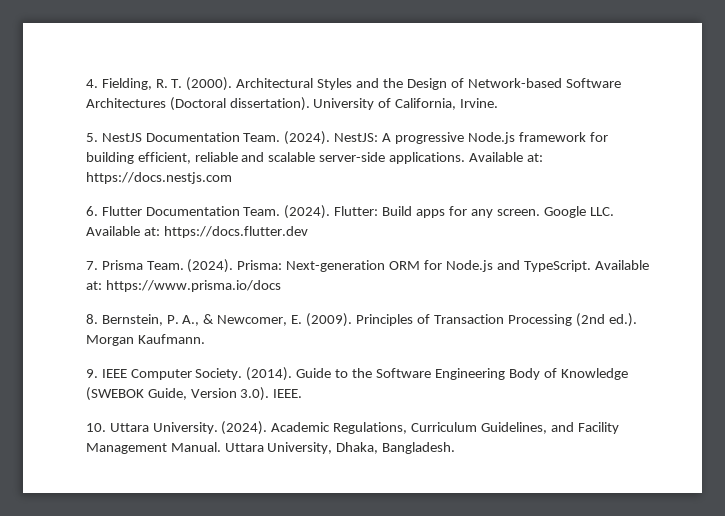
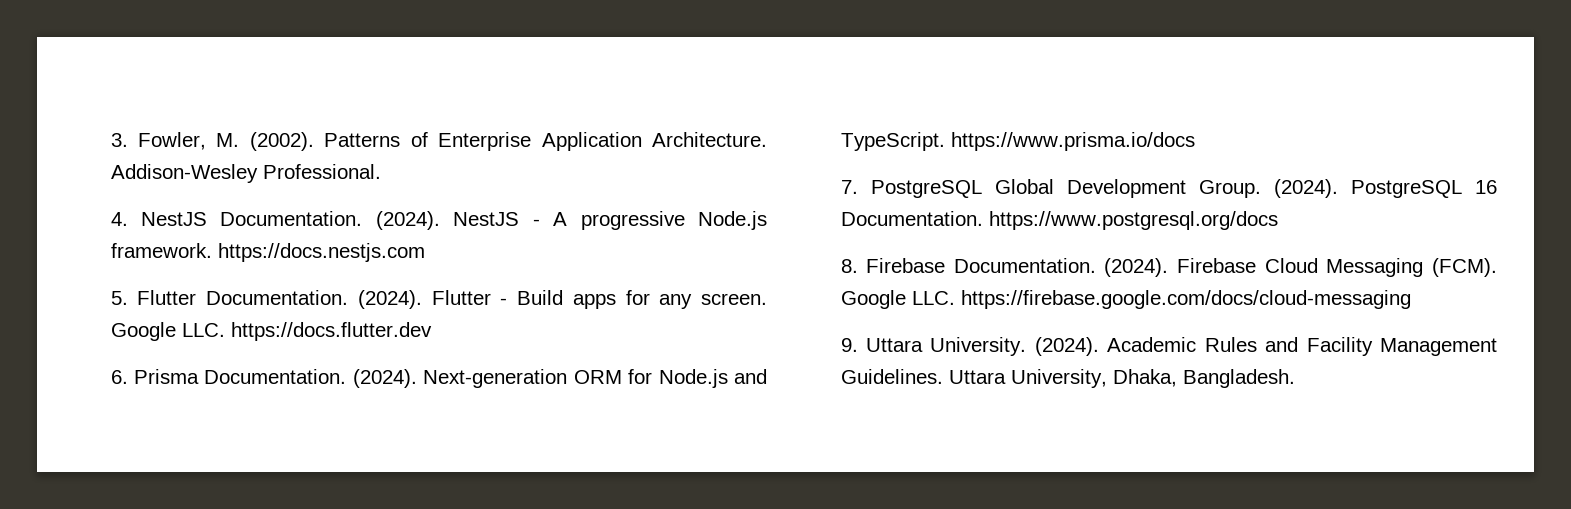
- 4. Fielding, R. T. (2000). Architectural Styles and the Design of Network-based Software Architectures (Doctoral dissertation). University of California, Irvine.
- 5. NestJS Documentation Team. (2024). NestJS: A progressive Node.js framework for building efficient, reliable and scalable server-side applications. Available at: https://docs.nestjs.com
- 6. Flutter Documentation Team. (2024). Flutter: Build apps for any screen.
+ 3. Fowler, M. (2002). Patterns of Enterprise Application Architecture. Addison-Wesley Professional.
+ 4. NestJS Documentation. (2024). NestJS - A progressive Node.js framework. https://docs.nestjs.com
+ 5. Flutter Documentation. (2024). Flutter - Build apps for any screen.
- Google LLC. Available at: https://docs.flutter.dev
+ Google LLC. https://docs.flutter.dev
- 7. Prisma Team. (2024). Prisma: Next-generation ORM for Node.js and TypeScript. Available at: https://www.prisma.io/docs
+ 6. Prisma Documentation. (2024). Next-generation ORM for Node.js and TypeScript. https://www.prisma.io/docs
- 8. Bernstein, P. A., & Newcomer, E. (2009). Principles of Transaction Processing (2nd ed.). Morgan Kaufmann.
- 9. IEEE Computer Society. (2014). Guide to the Software Engineering Body of Knowledge (SWEBOK Guide, Version 3.0). IEEE.
- 10. Uttara University.
+ 7. PostgreSQL Global Development Group. (2024). PostgreSQL 16 Documentation. https://www.postgresql.org/docs
+ 8. Firebase Documentation. (2024). Firebase Cloud Messaging (FCM). Google LLC. https://firebase.google.com/docs/cloud-messaging
+ 9. Uttara University.
- Academic Regulations, Curriculum Guidelines, and Facility Management Manual.
+ Academic Rules and Facility Management Guidelines.

